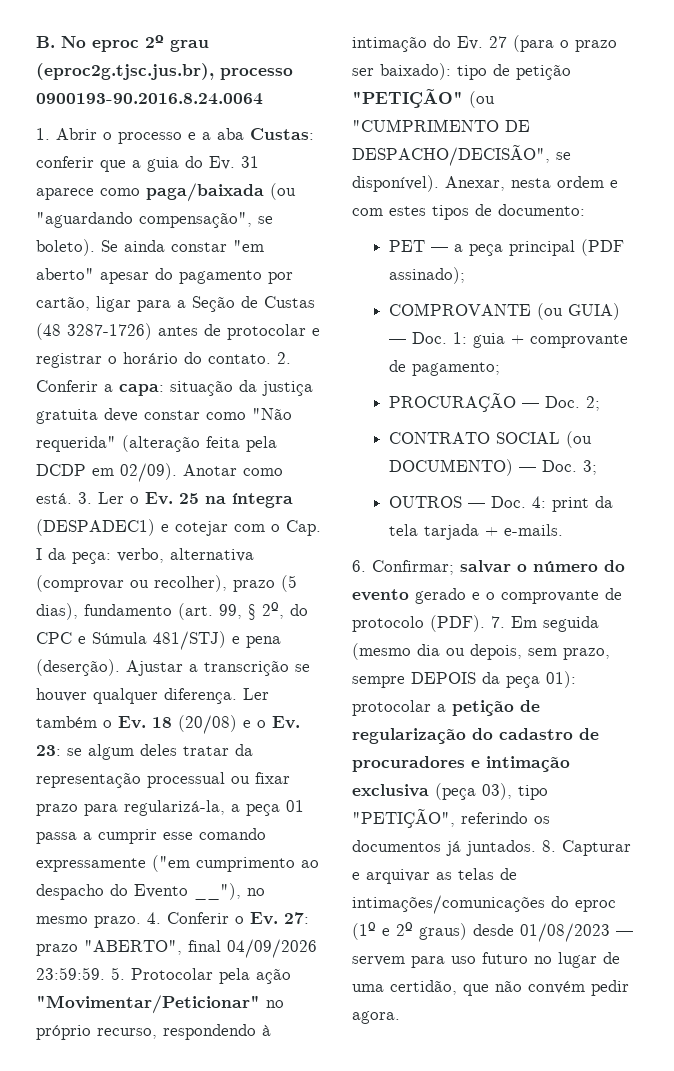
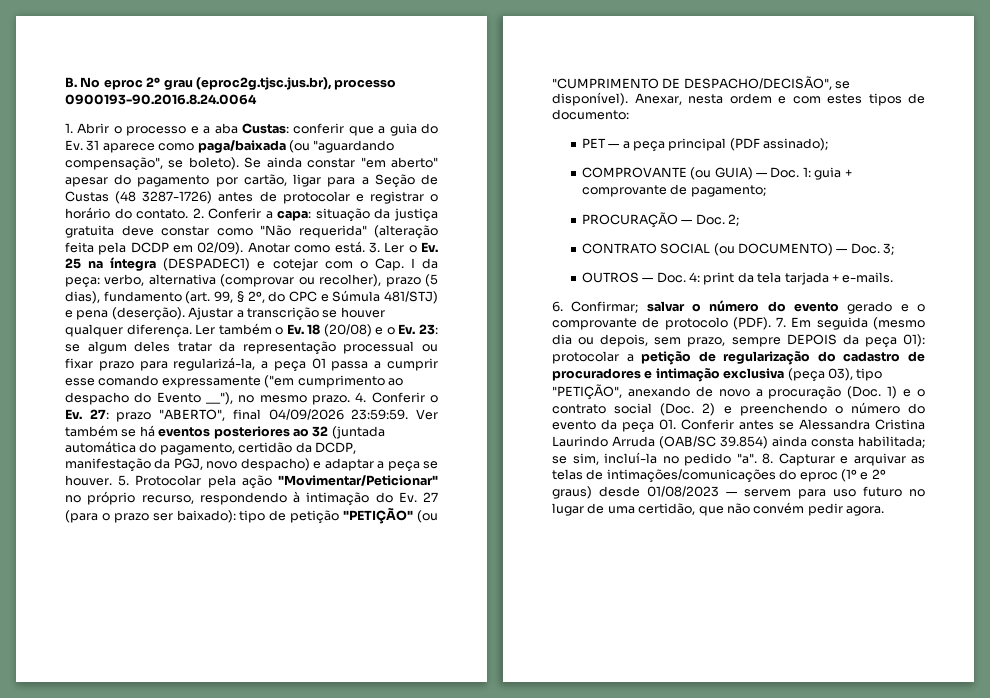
+ Ver também se há eventos posteriores ao 32 (juntada automática do pagamento, certidão da DCDP, manifestação da PGJ, novo despacho) e adaptar a peça se houver.
- 7. Em seguida (mesmo dia ou depois, sem prazo, sempre DEPOIS da peça 01): protocolar a petição de regularização do cadastro de procuradores e intimação exclusiva (peça 03), tipo "PETIÇÃO", referindo os documentos já juntados.
+ 7. Em seguida (mesmo dia ou depois, sem prazo, sempre DEPOIS da peça 01): protocolar a petição de regularização do cadastro de procuradores e intimação exclusiva (peça 03), tipo "PETIÇÃO", anexando de novo a procuração (Doc. 1) e o contrato social (Doc. 2) e preenchendo o número do evento da peça 01. Conferir antes se Alessandra Cristina Laurindo Arruda (OAB/SC 39.854) ainda consta habilitada; se sim, incluí-la no pedido "a".

